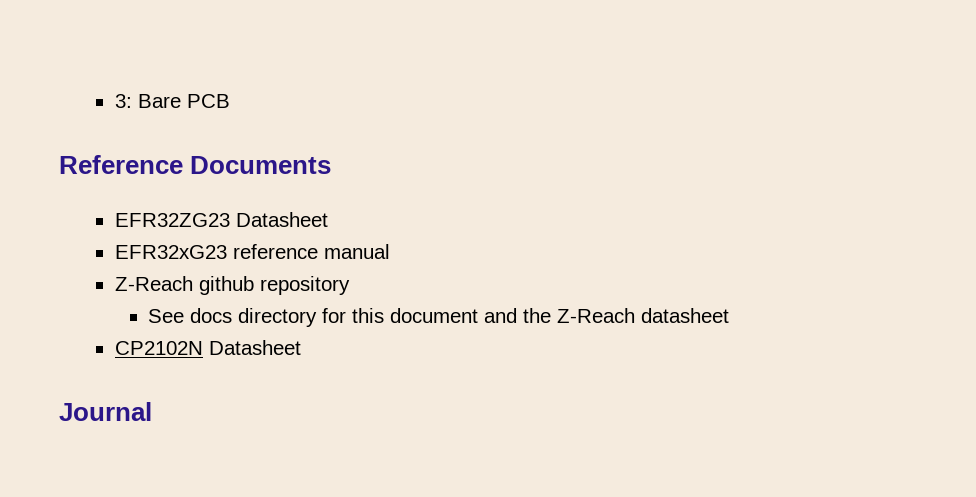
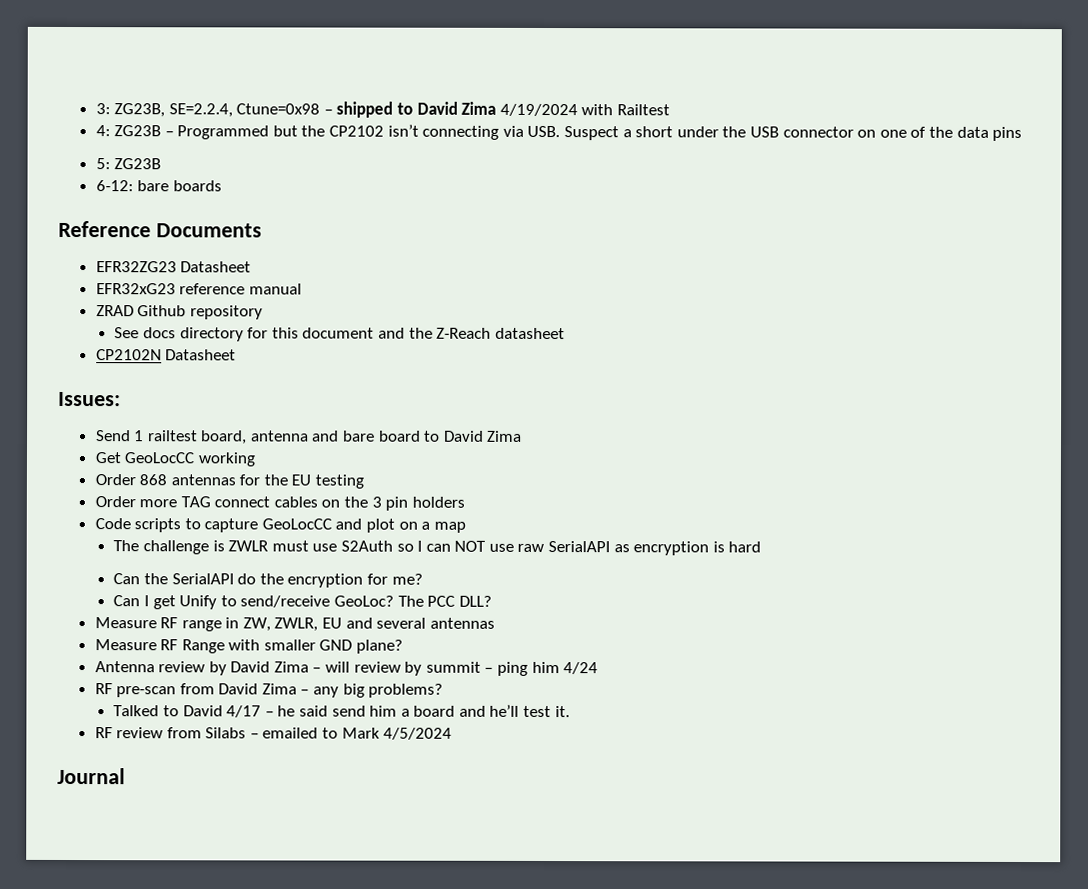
- 3: Bare PCB
+ 3: ZG23B, SE=2.2.4, Ctune=0x98 – shipped to David Zima 4/19/2024 with Railtest
+ 4: ZG23B – Programmed but the CP2102 isn’t connecting via USB. Suspect a short under the USB connector on one of the data pins
+ 5: ZG23B
+ 6-12: bare boards
- Z-Reach github repository
+ ZRAD Github repository
+ Issues:
+ Send 1 railtest board, antenna and bare board to David Zima
+ Get GeoLocCC working
+ Order 868 antennas for the EU testing
+ Order more TAG connect cables on the 3 pin holders
+ Code scripts to capture GeoLocCC and plot on a map
+ The challenge is ZWLR must use S2Auth so I can NOT use raw SerialAPI as encryption is hard
+ Can the SerialAPI do the encryption for me?
+ Can I get Unify to send/receive GeoLoc? The PCC DLL?
+ Measure RF range in ZW, ZWLR, EU and several antennas
+ Measure RF Range with smaller GND plane?
+ Antenna review by David Zima – will review by summit – ping him 4/24
+ RF pre-scan from David Zima – any big problems?
+ Talked to David 4/17 – he said send him a board and he’ll test it.
+ RF review from Silabs – emailed to Mark 4/5/2024

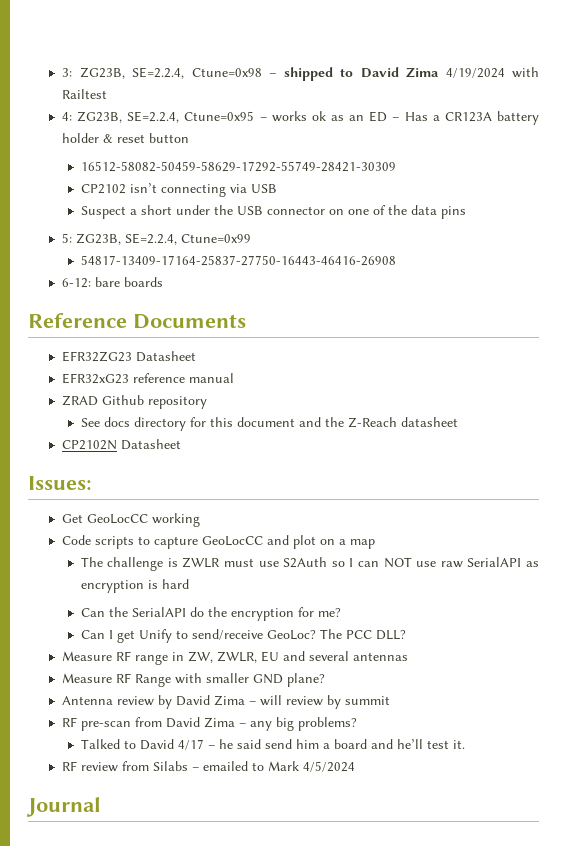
- 4: ZG23B – Programmed but the CP2102 isn’t connecting via USB. Suspect a short under the USB connector on one of the data pins
+ 4: ZG23B, SE=2.2.4, Ctune=0x95 – works ok as an ED – Has a CR123A battery holder & reset button
+ 16512-58082-50459-58629-17292-55749-28421-30309
+ CP2102 isn’t connecting via USB
+ Suspect a short under the USB connector on one of the data pins
- 5: ZG23B
+ 5: ZG23B, SE=2.2.4, Ctune=0x99
+ 54817-13409-17164-25837-27750-16443-46416-26908
- Send 1 railtest board, antenna and bare board to David Zima
  Get GeoLocCC working
- Order 868 antennas for the EU testing
- Order more TAG connect cables on the 3 pin holders
- Antenna review by David Zima – will review by summit – ping him 4/24
+ Antenna review by David Zima – will review by summit

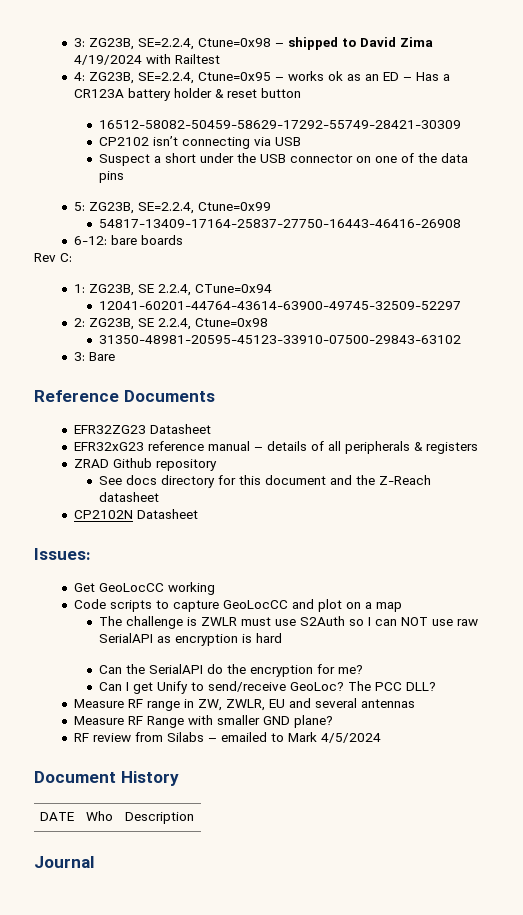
+ Rev C:
+ 1: ZG23B, SE 2.2.4, CTune=0x94
+ 12041-60201-44764-43614-63900-49745-32509-52297
+ 2: ZG23B, SE 2.2.4, Ctune=0x98
+ 31350-48981-20595-45123-33910-07500-29843-63102
+ 3: Bare
- EFR32xG23 reference manual
+ EFR32xG23 reference manual – details of all peripherals & registers
- Antenna review by David Zima – will review by summit
- RF pre-scan from David Zima – any big problems?
- Talked to David 4/17 – he said send him a board and he’ll test it.
+ Document History
+ DATE | Who | Description

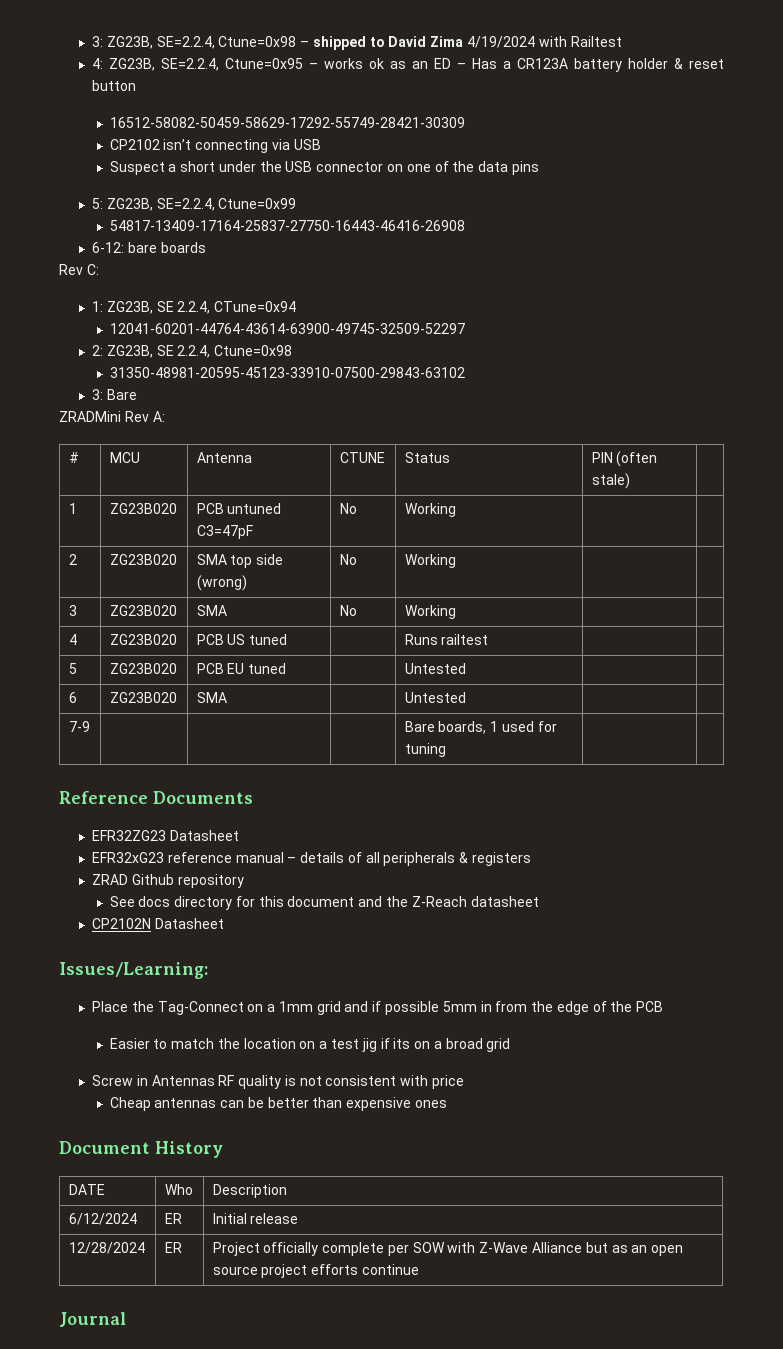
+ ZRADMini Rev A:
+ # | MCU | Antenna | CTUNE | Status | PIN (often stale) |
+ 1 | ZG23B020 | PCB untuned C3=47pF | No | Working | |
+ 2 | ZG23B020 | SMA top side (wrong) | No | Working | |
+ 3 | ZG23B020 | SMA | No | Working | |
+ 4 | ZG23B020 | PCB US tuned | | Runs railtest | |
+ 5 | ZG23B020 | PCB EU tuned | | Untested | |
+ 6 | ZG23B020 | SMA | | Untested | |
+ 7-9 | | | | Bare boards, 1 used for tuning | |
- Issues:
- Get GeoLocCC working
- Code scripts to capture GeoLocCC and plot on a map
- The challenge is ZWLR must use S2Auth so I can NOT use raw SerialAPI as encryption is hard
- Can the SerialAPI do the encryption for me?
- Can I get Unify to send/receive GeoLoc? The PCC DLL?
- Measure RF range in ZW, ZWLR, EU and several antennas
- Measure RF Range with smaller GND plane?
- RF review from Silabs – emailed to Mark 4/5/2024
+ Issues/Learning:
+ Place the Tag-Connect on a 1mm grid and if possible 5mm in from the edge of the PCB
+ Easier to match the location on a test jig if its on a broad grid
+ Screw in Antennas RF quality is not consistent with price
+ Cheap antennas can be better than expensive ones
+ 6/12/2024 | ER | Initial release
+ 12/28/2024 | ER | Project officially complete per SOW with Z-Wave Alliance but as an open source project efforts continue

